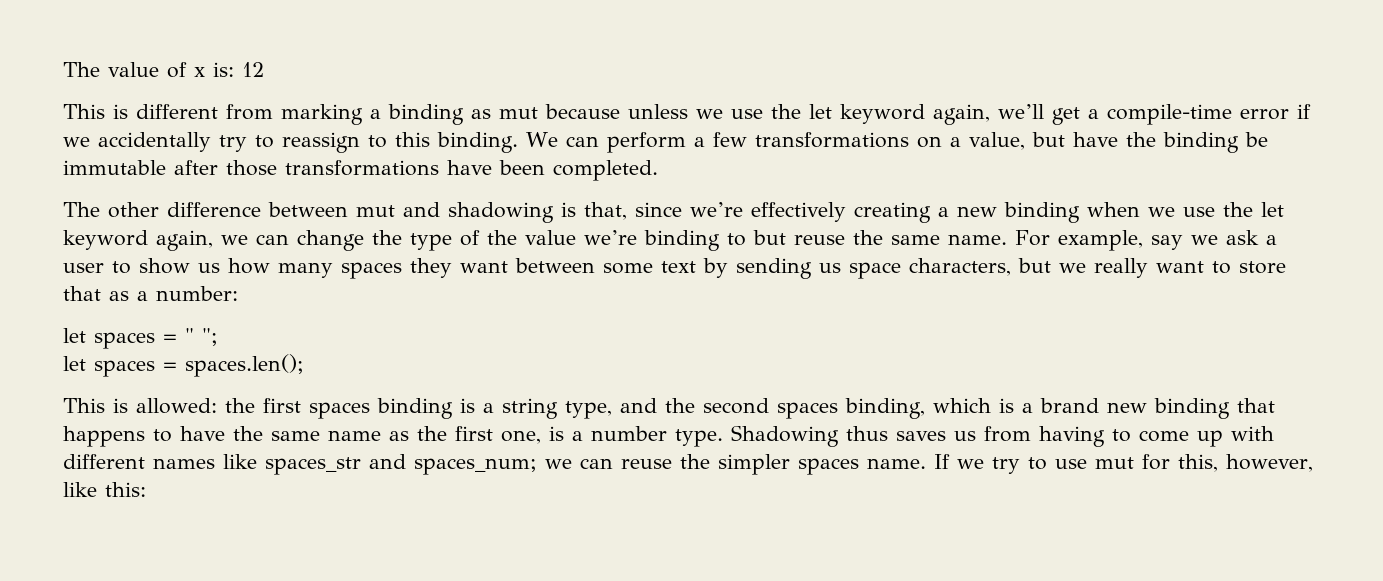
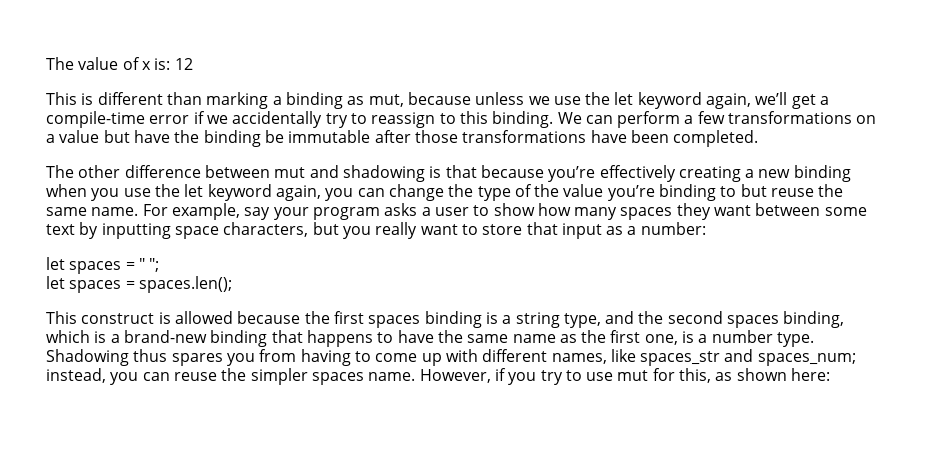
- This is different from marking a binding as mut because unless we use the let keyword again, we’ll get a compile-time error if we accidentally try to reassign to this binding.
+ This is different than marking a binding as mut, because unless we use the let keyword again, we’ll get a compile-time error if we accidentally try to reassign to this binding.
- We can perform a few transformations on a value, but have the binding be immutable after those transformations have been completed.
+ We can perform a few transformations on a value but have the binding be immutable after those transformations have been completed.
- The other difference between mut and shadowing is that, since we’re effectively creating a new binding when we use the let keyword again, we can change the type of the value we’re binding to but reuse the same name.
+ The other difference between mut and shadowing is that because you’re effectively creating a new binding when you use the let keyword again, you can change the type of the value you’re binding to but reuse the same name.
- For example, say we ask a user to show us how many spaces they want between some text by sending us space characters, but we really want to store that as a number:
+ For example, say your program asks a user to show how many spaces they want between some text by inputting space characters, but you really want to store that input as a number:
- This is allowed: the first spaces binding is a string type, and the second spaces binding, which is a brand new binding that happens to have the same name as the first one, is a number type.
+ This construct is allowed because the first spaces binding is a string type, and the second spaces binding, which is a brand-new binding that happens to have the same name as the first one, is a number type.
- Shadowing thus saves us from having to come up with different names like spaces_str and spaces_num; we can reuse the simpler spaces name.
+ Shadowing thus spares you from having to come up with different names, like spaces_str and spaces_num; instead, you can reuse the simpler spaces name.
- If we try to use mut for this, however, like this:
+ However, if you try to use mut for this, as shown here:

